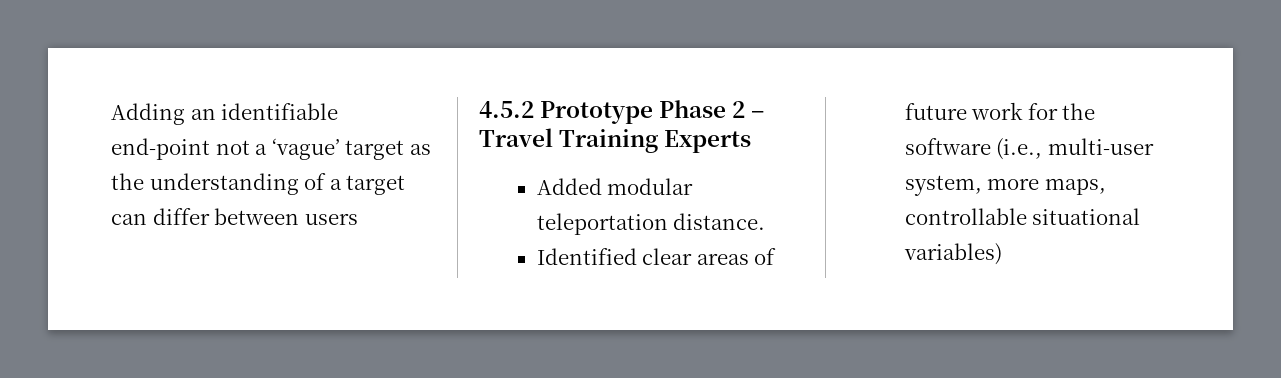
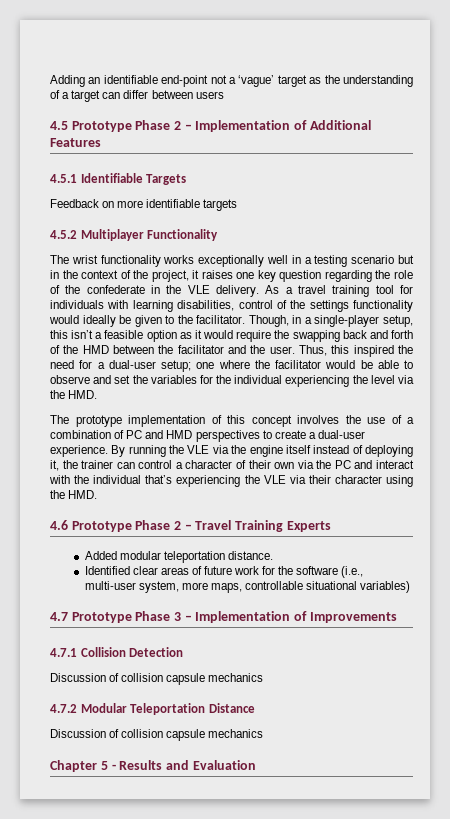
- 4.5.2 Prototype Phase 2 – Travel Training Experts
+ 4.5 Prototype Phase 2 – Implementation of Additional Features
+ 4.5.1 Identifiable Targets
+ Feedback on more identifiable targets
+ 4.5.2 Multiplayer Functionality
+ The wrist functionality works exceptionally well in a testing scenario but in the context of the project, it raises one key question regarding the role of the confederate in the VLE delivery. As a travel training tool for individuals with learning disabilities, control of the settings functionality would ideally be given to the facilitator. Though, in a single-player setup, this isn’t a feasible option as it would require the swapping back and forth of the HMD between the facilitator and the user. Thus, this inspired the need for a dual-user setup; one where the facilitator would be able to observe and set the variables for the individual experiencing the level via the HMD.
+ The prototype implementation of this concept involves the use of a combination of PC and HMD perspectives to create a dual-user experience. By running the VLE via the engine itself instead of deploying it, the trainer can control a character of their own via the PC and interact with the individual that’s experiencing the VLE via their character using the HMD.
+ 4.6 Prototype Phase 2 – Travel Training Experts
+ 4.7 Prototype Phase 3 – Implementation of Improvements
+ 4.7.1 Collision Detection
+ Discussion of collision capsule mechanics
+ 4.7.2 Modular Teleportation Distance
+ Discussion of collision capsule mechanics
+ Chapter 5 - Results and Evaluation

